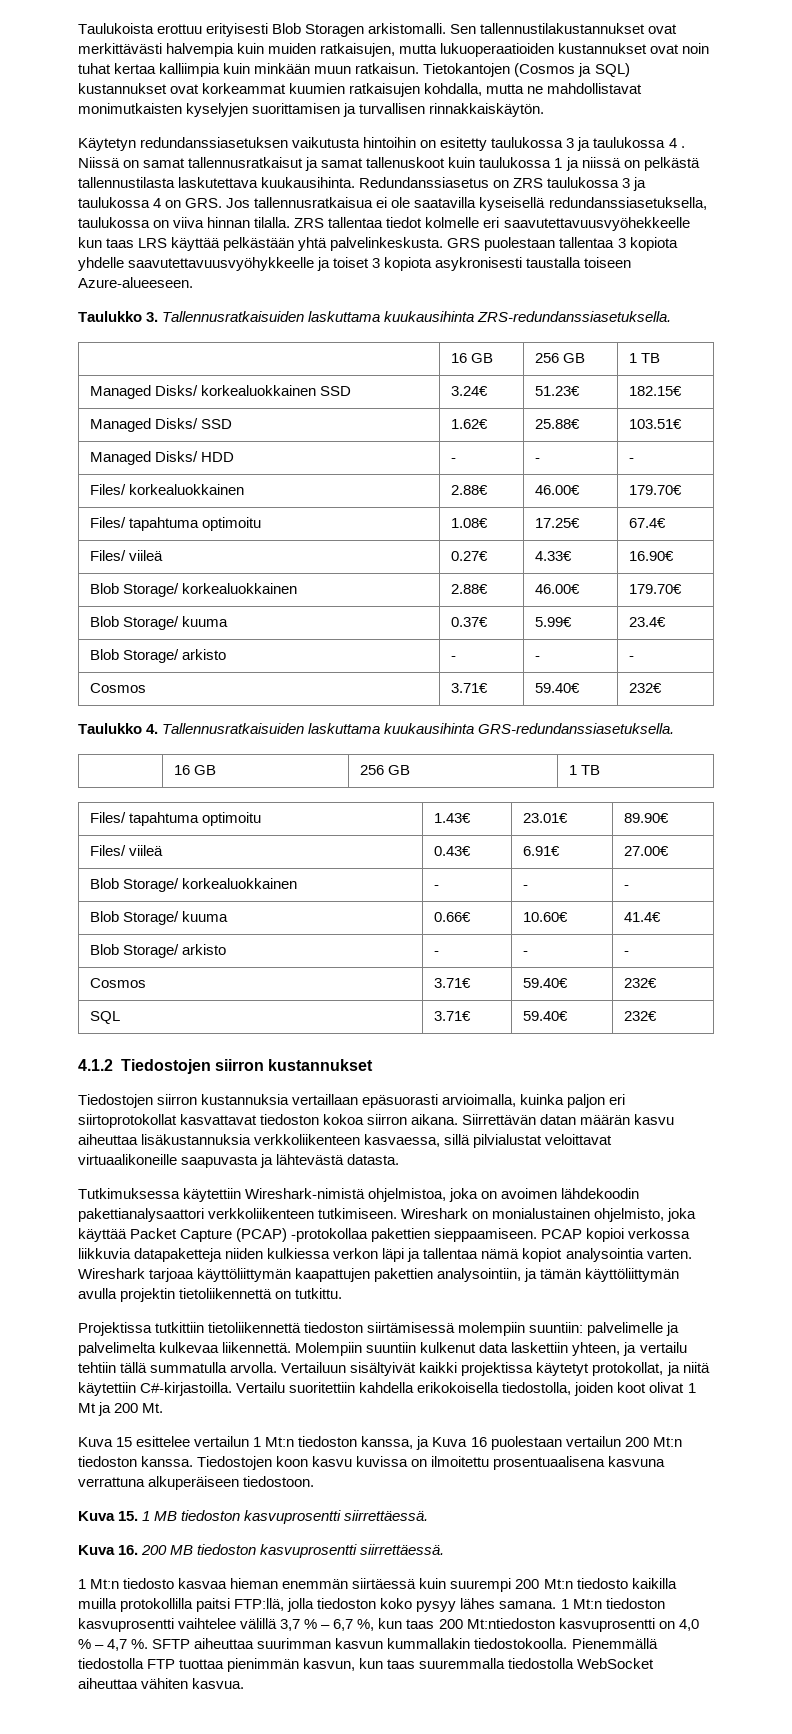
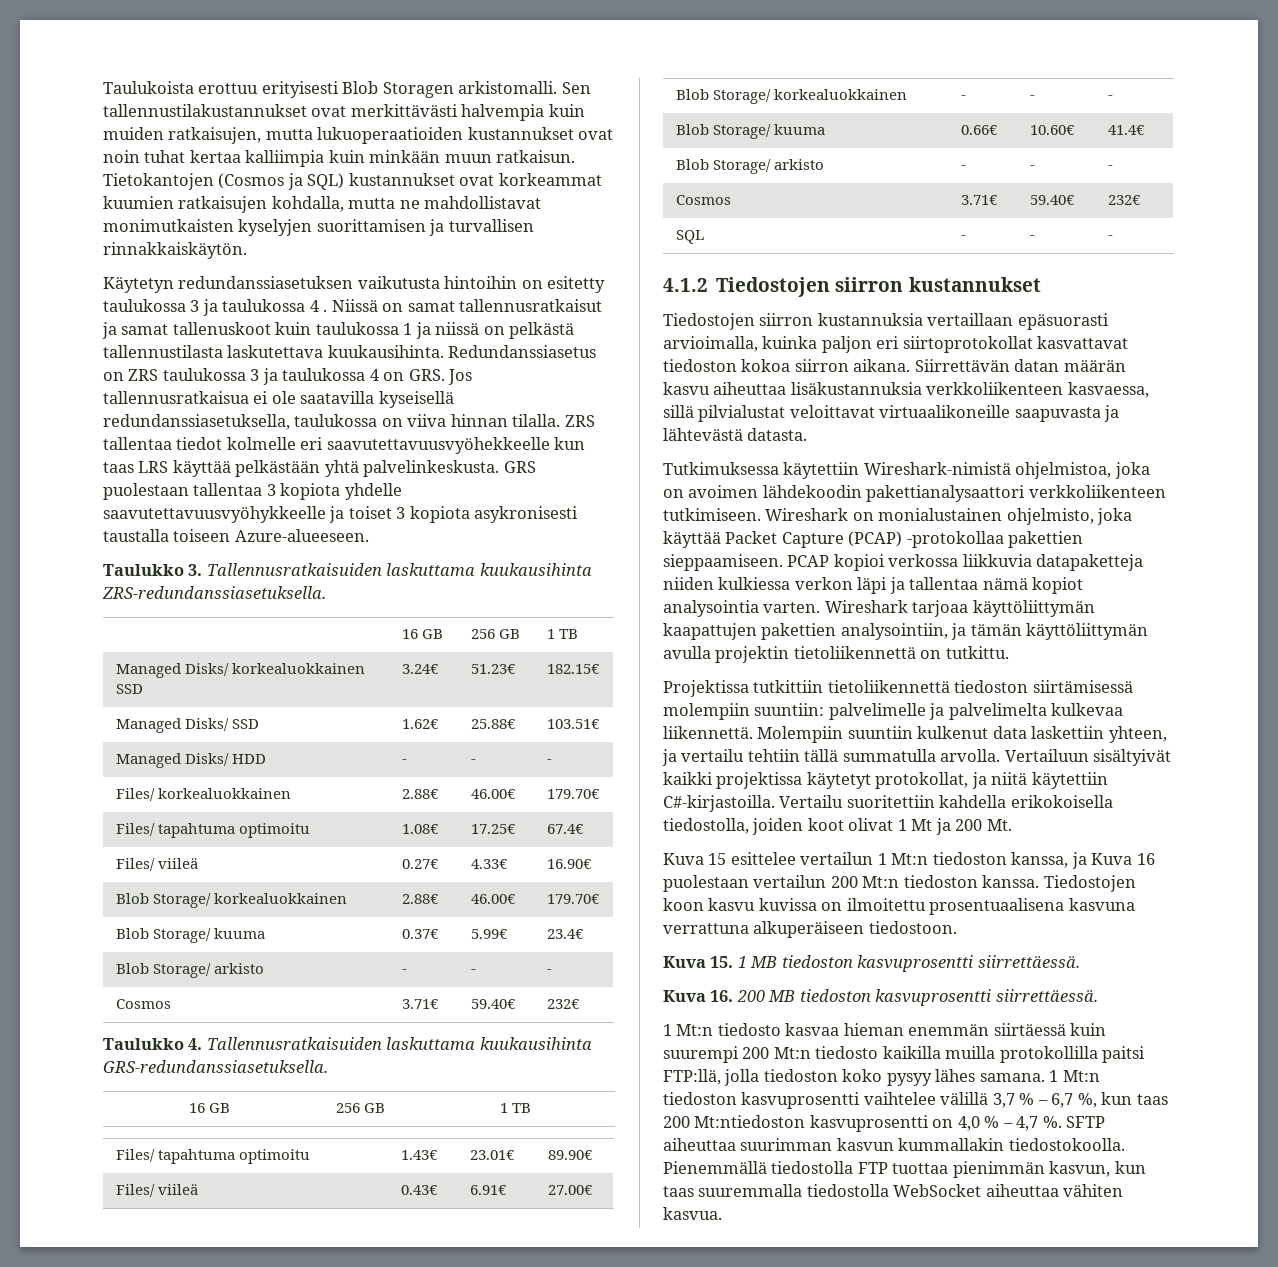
- SQL | 3.71€ | 59.40€ | 232€
+ SQL | - | - | -

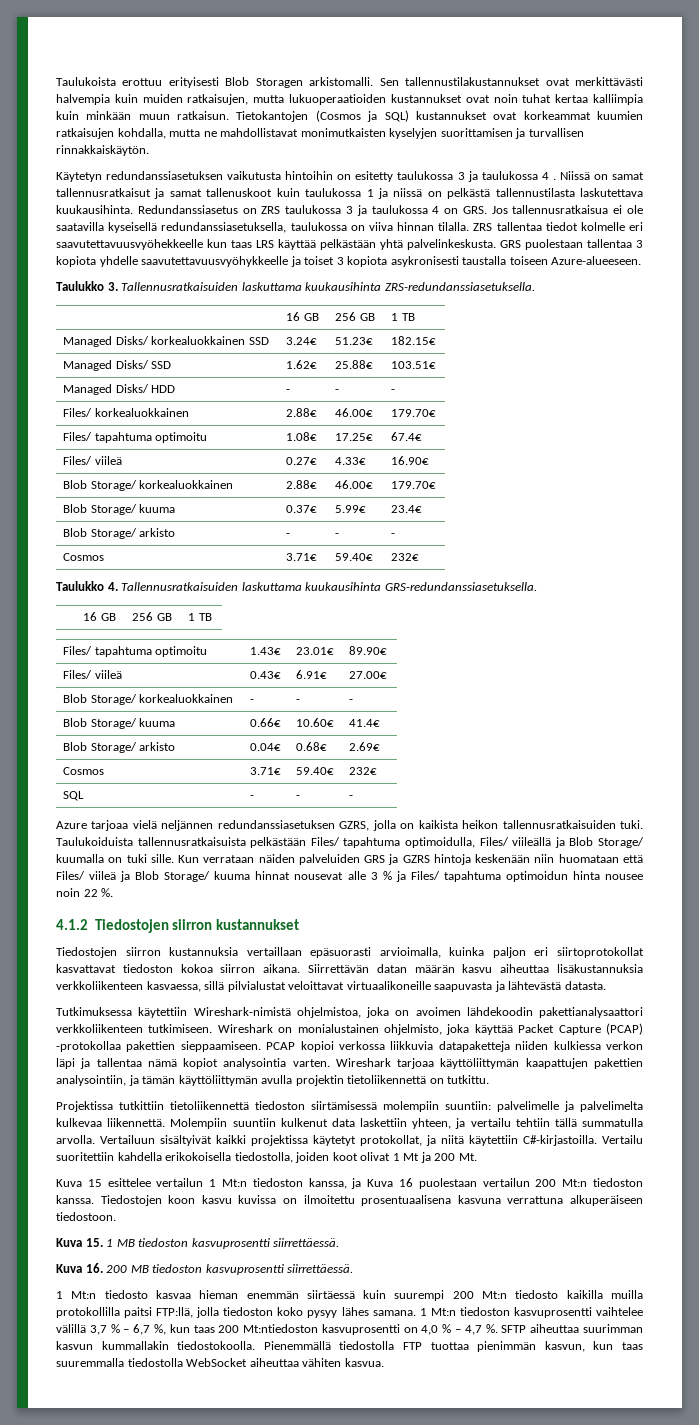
  Blob Storage/ kuuma | 0.66€ | 10.60€ | 41.4€
- Blob Storage/ arkisto | - | - | -
+ Blob Storage/ arkisto | 0.04€ | 0.68€ | 2.69€
+ Azure tarjoaa vielä neljännen redundanssiasetuksen GZRS, jolla on kaikista heikon tallennusratkaisuiden tuki. Taulukoiduista tallennusratkaisuista pelkästään Files/ tapahtuma optimoidulla, Files/ viileällä ja Blob Storage/ kuumalla on tuki sille. Kun verrataan näiden palveluiden GRS ja GZRS hintoja keskenään niin huomataan että Files/ viileä ja Blob Storage/ kuuma hinnat nousevat alle 3 % ja Files/ tapahtuma optimoidun hinta nousee noin 22 %.

